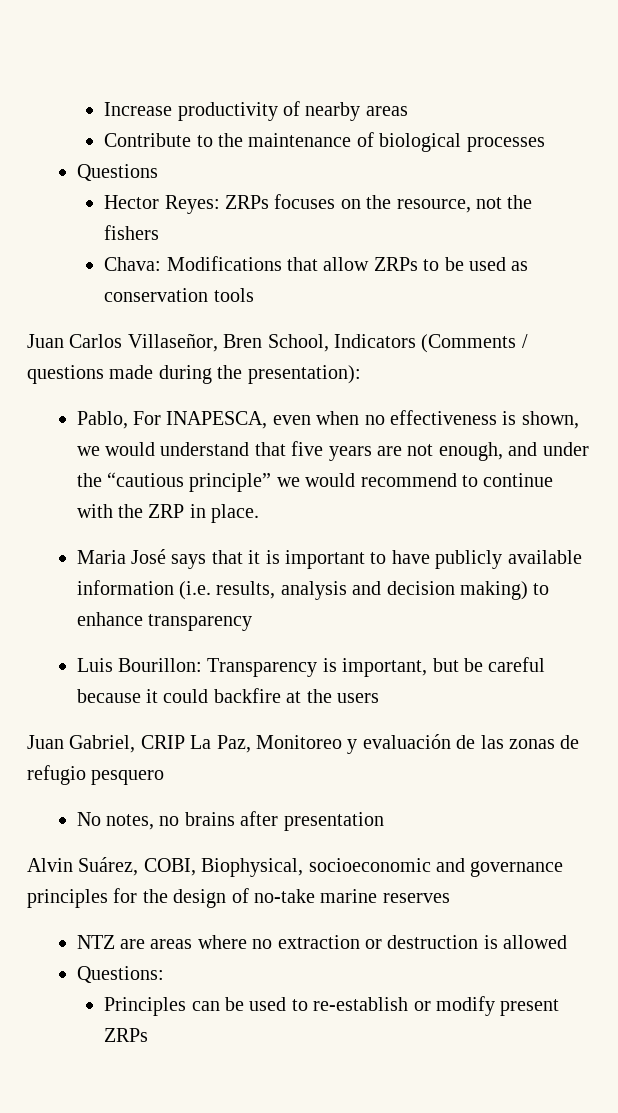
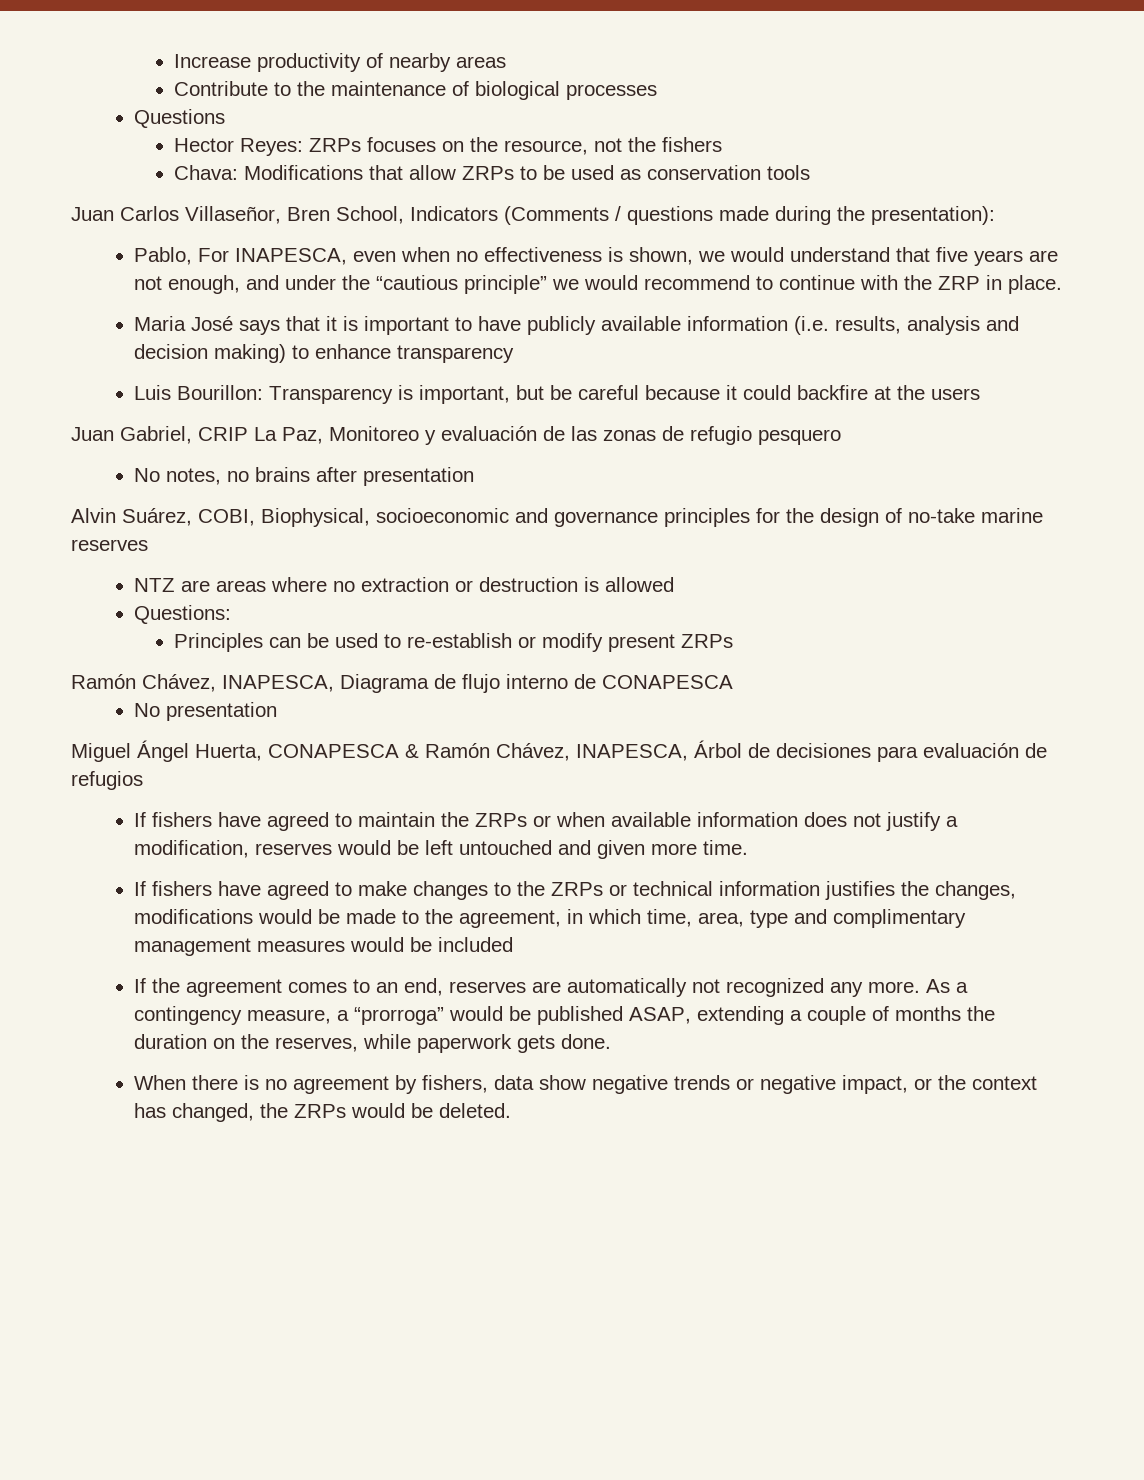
+ Ramón Chávez, INAPESCA, Diagrama de flujo interno de CONAPESCA
+ No presentation
+ Miguel Ángel Huerta, CONAPESCA & Ramón Chávez, INAPESCA, Árbol de decisiones para evaluación de refugios
+ If fishers have agreed to maintain the ZRPs or when available information does not justify a modification, reserves would be left untouched and given more time.
+ If fishers have agreed to make changes to the ZRPs or technical information justifies the changes, modifications would be made to the agreement, in which time, area, type and complimentary management measures would be included
+ If the agreement comes to an end, reserves are automatically not recognized any more. As a contingency measure, a “prorroga” would be published ASAP, extending a couple of months the duration on the reserves, while paperwork gets done.
+ When there is no agreement by fishers, data show negative trends or negative impact, or the context has changed, the ZRPs would be deleted.

